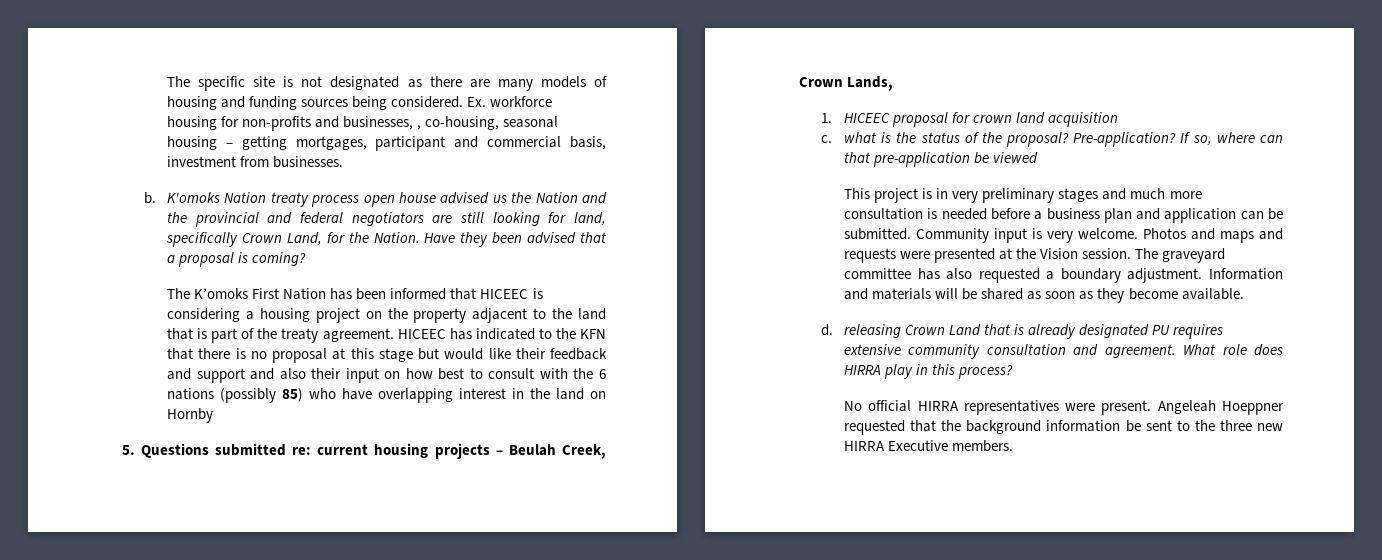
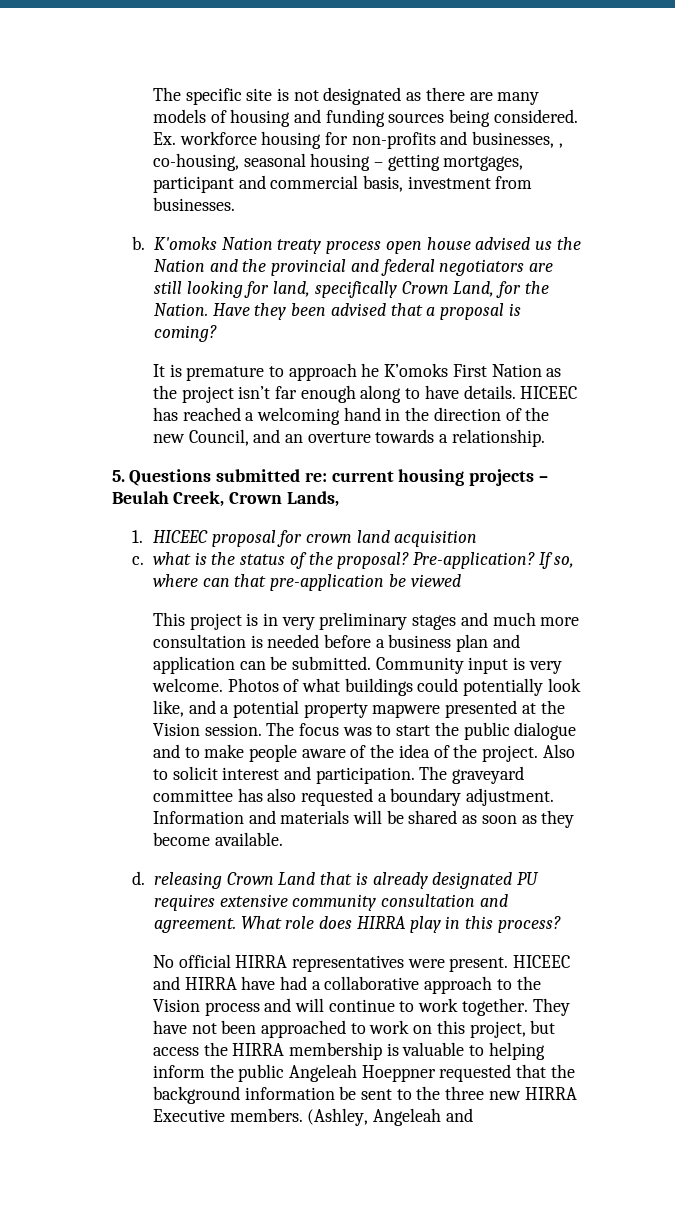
- The K’omoks First Nation has been informed that HICEEC is considering a housing project on the property adjacent to the land that is part of the treaty agreement. HICEEC has indicated to the KFN that there is no proposal at this stage but would like their feedback and support and also their input on how best to consult with the 6 nations (possibly 85) who have overlapping interest in the land on Hornby
+ It is premature to approach he K’omoks First Nation as the project isn’t far enough along to have details. HICEEC has reached a welcoming hand in the direction of the new Council, and an overture towards a relationship.
- Photos and maps and requests were presented at the Vision session.
+ Photos of what buildings could potentially look like, and a potential property mapwere presented at the Vision session.
- The graveyard committee has also requested a boundary adjustment.
+ The focus was to start the public dialogue and to make people aware of the idea of the project. Also to solicit interest and participation. The graveyard committee has also requested a boundary adjustment.
- Angeleah Hoeppner requested that the background information be sent to the three new HIRRA Executive members.
+ HICEEC and HIRRA have had a collaborative approach to the Vision process and will continue to work together. They have not been approached to work on this project, but access the HIRRA membership is valuable to helping inform the public Angeleah Hoeppner requested that the background information be sent to the three new HIRRA Executive members.
+ (Ashley, Angeleah and

